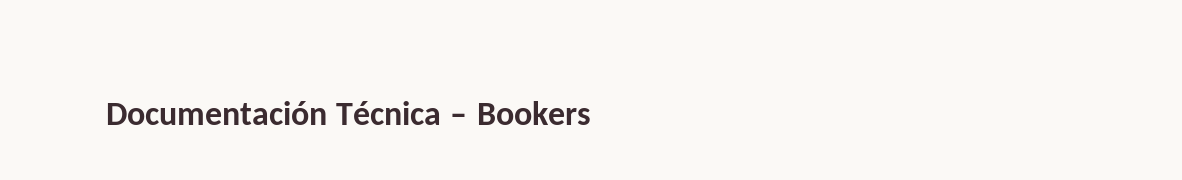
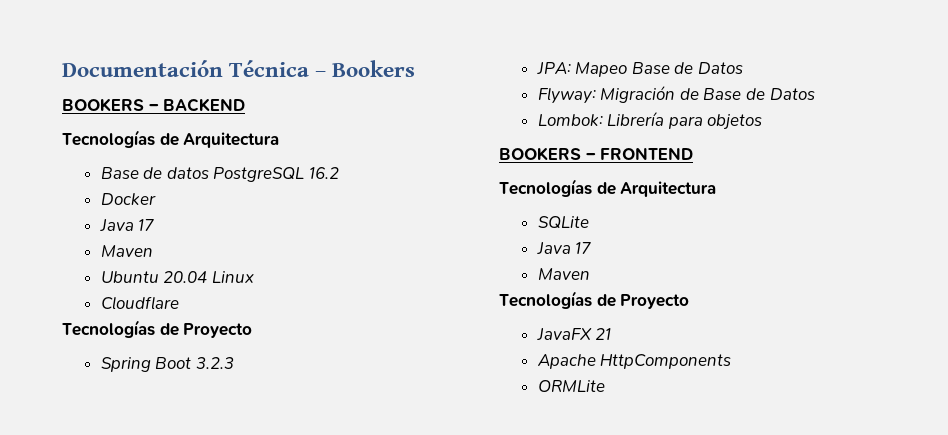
+ BOOKERS – BACKEND
+ Tecnologías de Arquitectura
+ Base de datos PostgreSQL 16.2
+ Docker
+ Java 17
+ Maven
+ Ubuntu 20.04 Linux
+ Cloudflare
+ Tecnologías de Proyecto
+ Spring Boot 3.2.3
+ JPA: Mapeo Base de Datos
+ Flyway: Migración de Base de Datos
+ Lombok: Librería para objetos
+ BOOKERS – FRONTEND
+ Tecnologías de Arquitectura
+ SQLite
+ Java 17
+ Maven
+ Tecnologías de Proyecto
+ JavaFX 21
+ Apache HttpComponents
+ ORMLite

